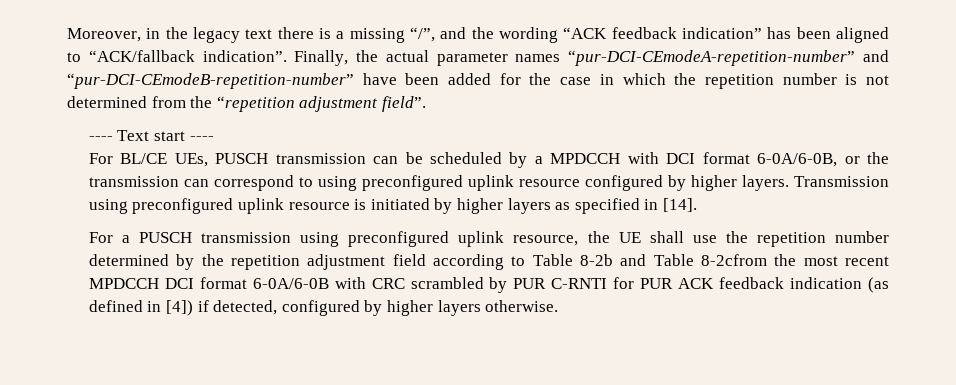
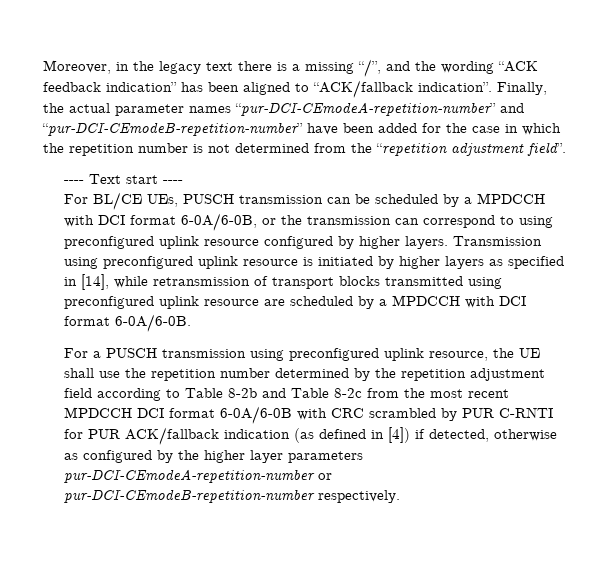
- Transmission using preconfigured uplink resource is initiated by higher layers as specified in [14].
+ Transmission using preconfigured uplink resource is initiated by higher layers as specified in [14], while retransmission of transport blocks transmitted using preconfigured uplink resource are scheduled by a MPDCCH with DCI format 6-0A/6-0B.
- For a PUSCH transmission using preconfigured uplink resource, the UE shall use the repetition number determined by the repetition adjustment field according to Table 8-2b and Table 8-2cfrom the most recent MPDCCH DCI format 6-0A/6-0B with CRC scrambled by PUR C-RNTI for PUR ACK feedback indication (as defined in [4]) if detected, configured by higher layers otherwise.
+ For a PUSCH transmission using preconfigured uplink resource, the UE shall use the repetition number determined by the repetition adjustment field according to Table 8-2b and Table 8-2c from the most recent MPDCCH DCI format 6-0A/6-0B with CRC scrambled by PUR C-RNTI for PUR ACK/fallback indication (as defined in [4]) if detected, otherwise as configured by the higher layer parameters pur-DCI-CEmodeA-repetition-number or pur-DCI-CEmodeB-repetition-number respectively.

